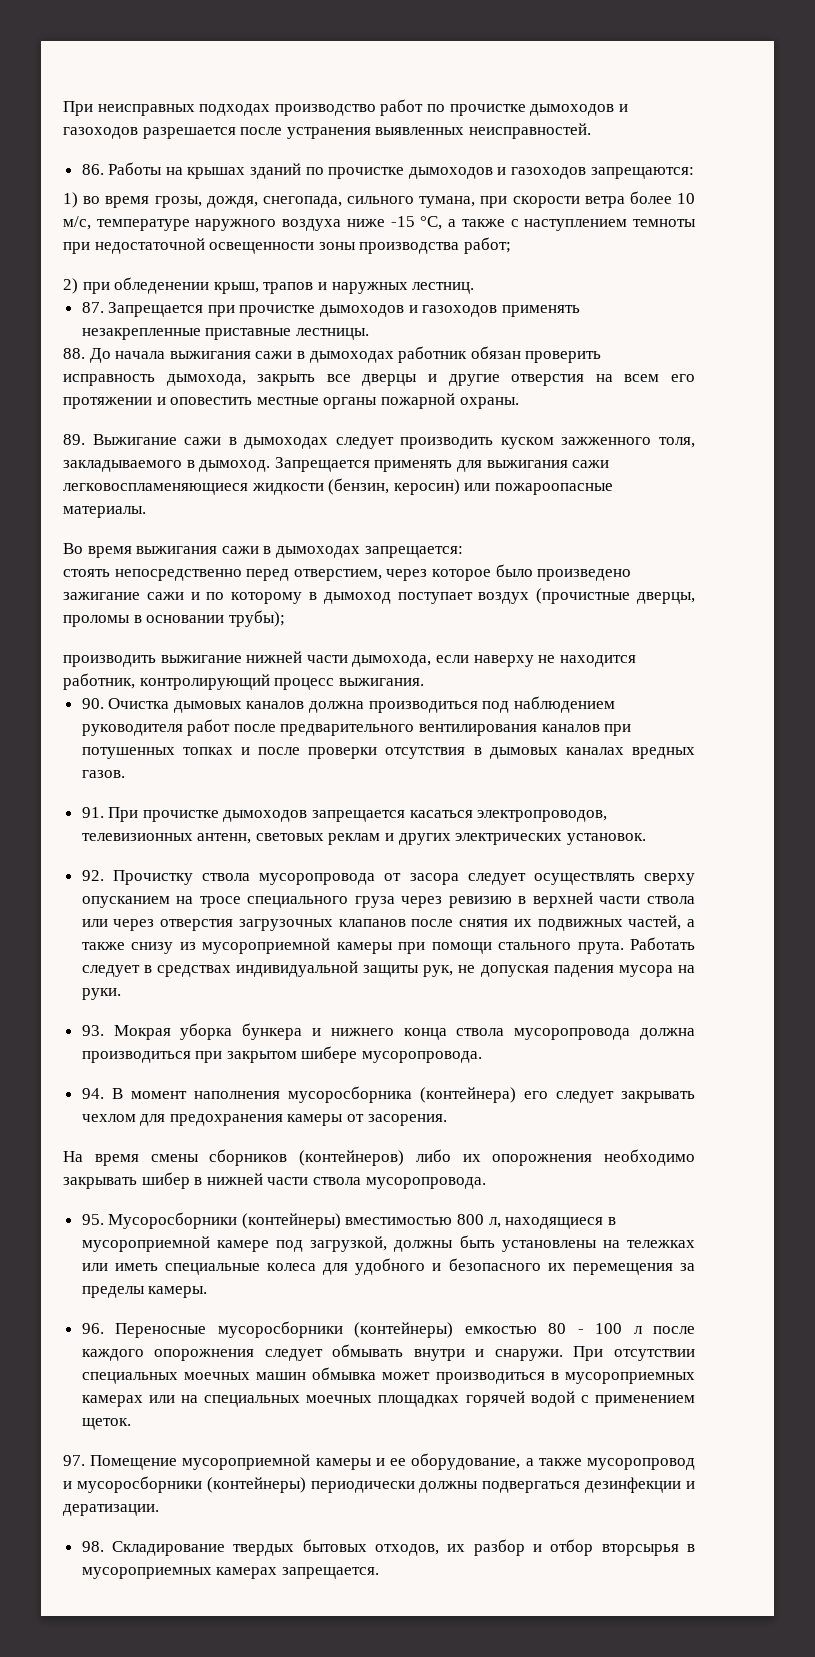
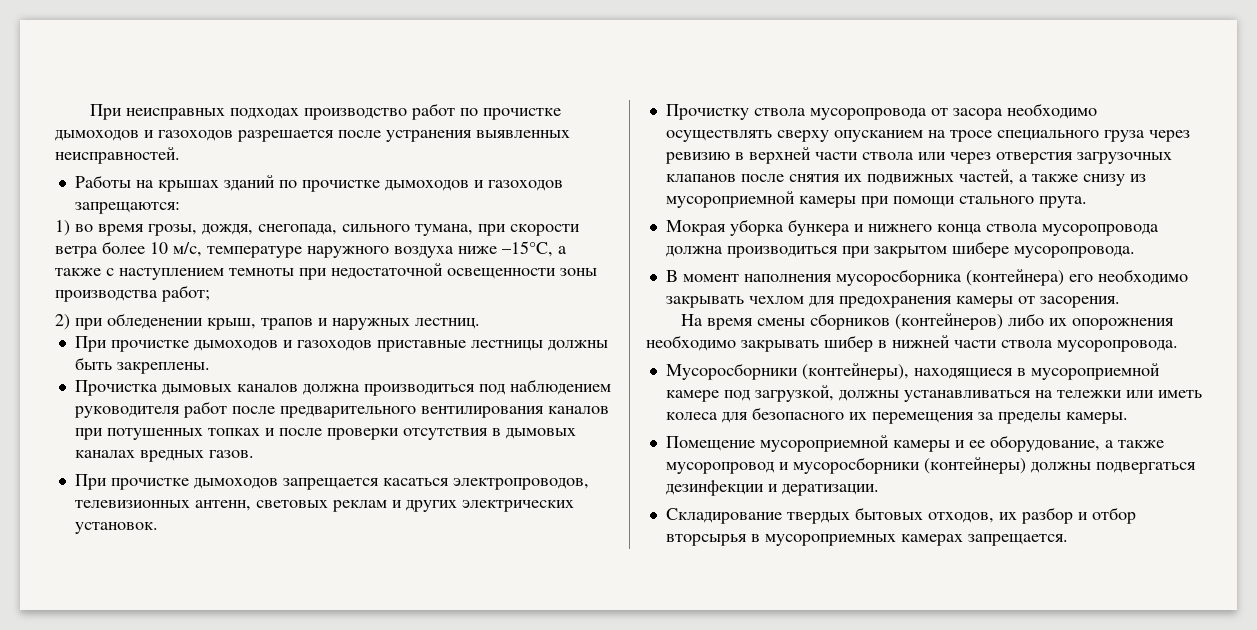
- 86. Работы на крышах зданий по прочистке дымоходов и газоходов запрещаются:
+ Работы на крышах зданий по прочистке дымоходов и газоходов запрещаются:
- 1) во время грозы, дождя, снегопада, сильного тумана, при скорости ветра более 10 м/с, температуре наружного воздуха ниже -15 °C, а также с наступлением темноты при недостаточной освещенности зоны производства работ;
+ 1) во время грозы, дождя, снегопада, сильного тумана, при скорости ветра более 10 м/с, температуре наружного воздуха ниже –15°C, а также с наступлением темноты при недостаточной освещенности зоны производства работ;
- 87. Запрещается при прочистке дымоходов и газоходов применять незакрепленные приставные лестницы.
- 88. До начала выжигания сажи в дымоходах работник обязан проверить исправность дымохода, закрыть все дверцы и другие отверстия на всем его протяжении и оповестить местные органы пожарной охраны.
- 89. Выжигание сажи в дымоходах следует производить куском зажженного толя, закладываемого в дымоход. Запрещается применять для выжигания сажи легковоспламеняющиеся жидкости (бензин, керосин) или пожароопасные материалы.
- Во время выжигания сажи в дымоходах запрещается:
- стоять непосредственно перед отверстием, через которое было произведено зажигание сажи и по которому в дымоход поступает воздух (прочистные дверцы, проломы в основании трубы);
- производить выжигание нижней части дымохода, если наверху не находится работник, контролирующий процесс выжигания.
- 90. Очистка дымовых каналов должна производиться под наблюдением руководителя работ после предварительного вентилирования каналов при потушенных топках и после проверки отсутствия в дымовых каналах вредных газов.
+ При прочистке дымоходов и газоходов приставные лестницы должны быть закреплены.
+ Прочистка дымовых каналов должна производиться под наблюдением руководителя работ после предварительного вентилирования каналов при потушенных топках и после проверки отсутствия в дымовых каналах вредных газов.
- 91. При прочистке дымоходов запрещается касаться электропроводов, телевизионных антенн, световых реклам и других электрических установок.
+ При прочистке дымоходов запрещается касаться электропроводов, телевизионных антенн, световых реклам и других электрических установок.
- 92. Прочистку ствола мусоропровода от засора следует осуществлять сверху опусканием на тросе специального груза через ревизию в верхней части ствола или через отверстия загрузочных клапанов после снятия их подвижных частей, а также снизу из мусороприемной камеры при помощи стального прута. Работать следует в средствах индивидуальной защиты рук, не допуская падения мусора на руки.
- 93. Мокрая уборка бункера и нижнего конца ствола мусоропровода должна производиться при закрытом шибере мусоропровода.
+ Прочистку ствола мусоропровода от засора необходимо осуществлять сверху опусканием на тросе специального груза через ревизию в верхней части ствола или через отверстия загрузочных клапанов после снятия их подвижных частей, а также снизу из мусороприемной камеры при помощи стального прута.
+ Мокрая уборка бункера и нижнего конца ствола мусоропровода должна производиться при закрытом шибере мусоропровода.
- 94. В момент наполнения мусоросборника (контейнера) его следует закрывать чехлом для предохранения камеры от засорения.
+ В момент наполнения мусоросборника (контейнера) его необходимо закрывать чехлом для предохранения камеры от засорения.
- 95. Мусоросборники (контейнеры) вместимостью 800 л, находящиеся в мусороприемной камере под загрузкой, должны быть установлены на тележках или иметь специальные колеса для удобного и безопасного их перемещения за пределы камеры.
+ Мусоросборники (контейнеры), находящиеся в мусороприемной камере под загрузкой, должны устанавливаться на тележки или иметь колеса для безопасного их перемещения за пределы камеры.
- 96. Переносные мусоросборники (контейнеры) емкостью 80 - 100 л после каждого опорожнения следует обмывать внутри и снаружи. При отсутствии специальных моечных машин обмывка может производиться в мусороприемных камерах или на специальных моечных площадках горячей водой с применением щеток.
- 97. Помещение мусороприемной камеры и ее оборудование, а также мусоропровод и мусоросборники (контейнеры) периодически должны подвергаться дезинфекции и дератизации.
+ Помещение мусороприемной камеры и ее оборудование, а также мусоропровод и мусоросборники (контейнеры) должны подвергаться дезинфекции и дератизации.
- 98. Складирование твердых бытовых отходов, их разбор и отбор вторсырья в мусороприемных камерах запрещается.
+ Складирование твердых бытовых отходов, их разбор и отбор вторсырья в мусороприемных камерах запрещается.

